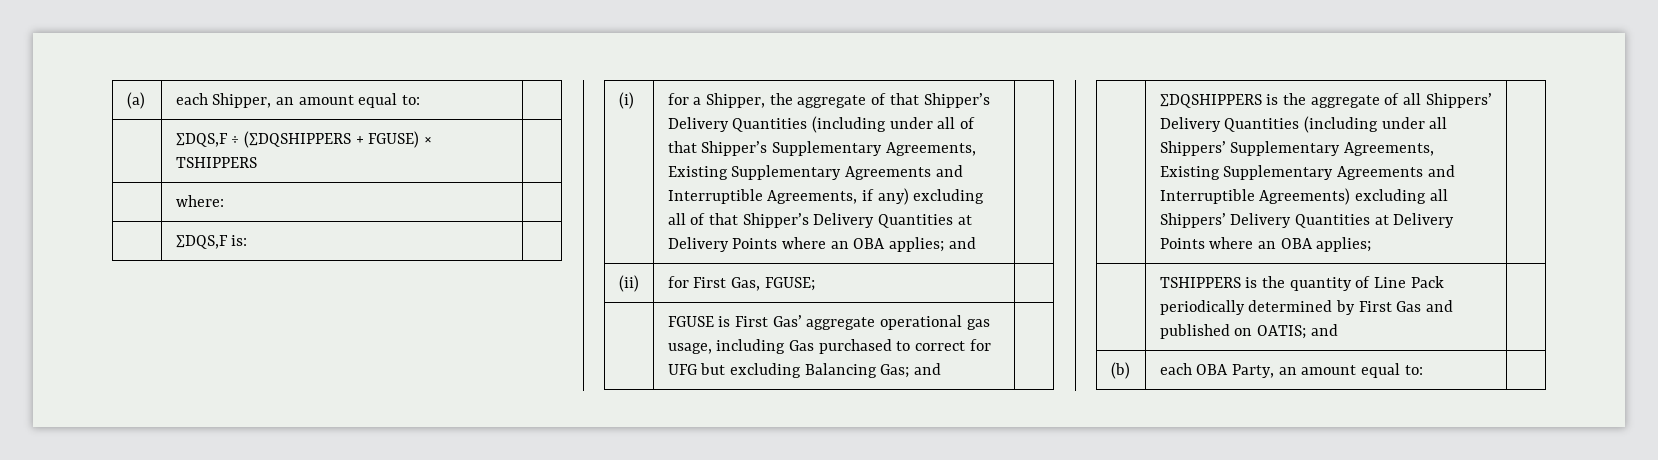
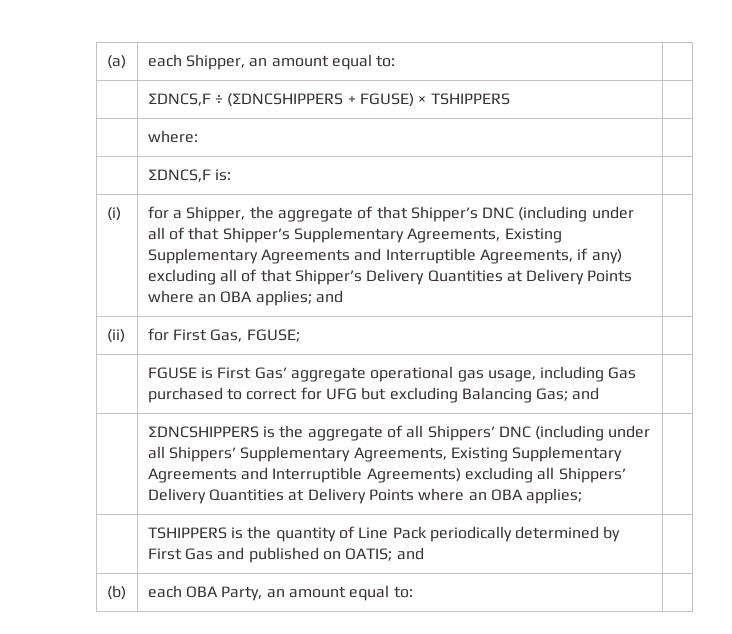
- | ∑DQS,F ÷ (∑DQSHIPPERS + FGUSE) × TSHIPPERS |
+ | ∑DNCS,F ÷ (∑DNCSHIPPERS + FGUSE) × TSHIPPERS |
- | ∑DQS,F is: |
+ | ∑DNCS,F is: |
- for a Shipper, the aggregate of that Shipper’s Delivery Quantities (including under all of that Shipper’s Supplementary Agreements, Existing Supplementary Agreements and Interruptible Agreements, if any) excluding all of that Shipper’s Delivery Quantities at Delivery Points where an OBA applies; and
+ for a Shipper, the aggregate of that Shipper’s DNC (including under all of that Shipper’s Supplementary Agreements, Existing Supplementary Agreements and Interruptible Agreements, if any) excluding all of that Shipper’s Delivery Quantities at Delivery Points where an OBA applies; and
- | ∑DQSHIPPERS is the aggregate of all Shippers’ Delivery Quantities (including under all Shippers’ Supplementary Agreements, Existing Supplementary Agreements and Interruptible Agreements) excluding all Shippers’ Delivery Quantities at Delivery Points where an OBA applies; |
+ | ∑DNCSHIPPERS is the aggregate of all Shippers’ DNC (including under all Shippers’ Supplementary Agreements, Existing Supplementary Agreements and Interruptible Agreements) excluding all Shippers’ Delivery Quantities at Delivery Points where an OBA applies; |

